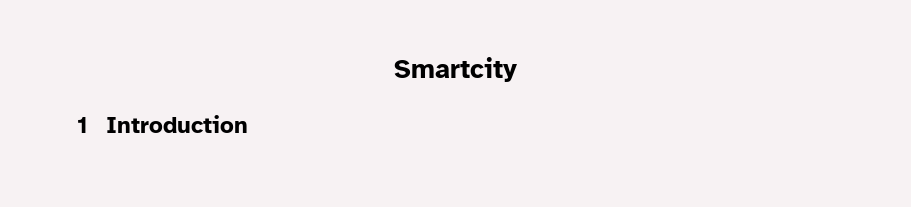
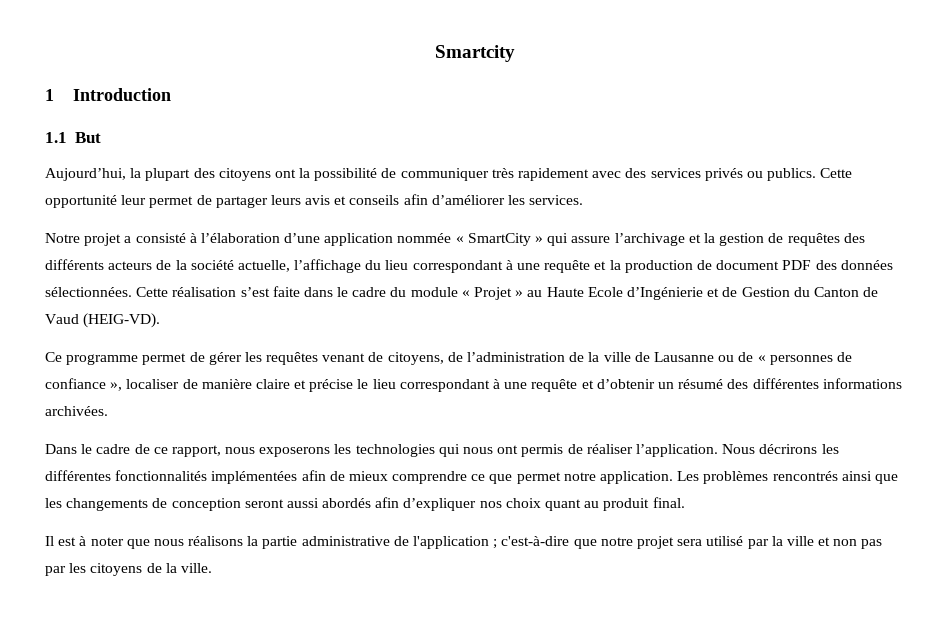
+ 1.1 But
+ Aujourd’hui, la plupart des citoyens ont la possibilité de communiquer très rapidement avec des services privés ou publics. Cette opportunité leur permet de partager leurs avis et conseils afin d’améliorer les services.
+ Notre projet a consisté à l’élaboration d’une application nommée « SmartCity » qui assure l’archivage et la gestion de requêtes des différents acteurs de la société actuelle, l’affichage du lieu correspondant à une requête et la production de document PDF des données sélectionnées. Cette réalisation s’est faite dans le cadre du module « Projet » au Haute Ecole d’Ingénierie et de Gestion du Canton de Vaud (HEIG-VD).
+ Ce programme permet de gérer les requêtes venant de citoyens, de l’administration de la ville de Lausanne ou de « personnes de confiance », localiser de manière claire et précise le lieu correspondant à une requête et d’obtenir un résumé des différentes informations archivées.
+ Dans le cadre de ce rapport, nous exposerons les technologies qui nous ont permis de réaliser l’application. Nous décrirons les différentes fonctionnalités implémentées afin de mieux comprendre ce que permet notre application. Les problèmes rencontrés ainsi que les changements de conception seront aussi abordés afin d’expliquer nos choix quant au produit final.
+ Il est à noter que nous réalisons la partie administrative de l'application ; c'est-à-dire que notre projet sera utilisé par la ville et non pas par les citoyens de la ville.

